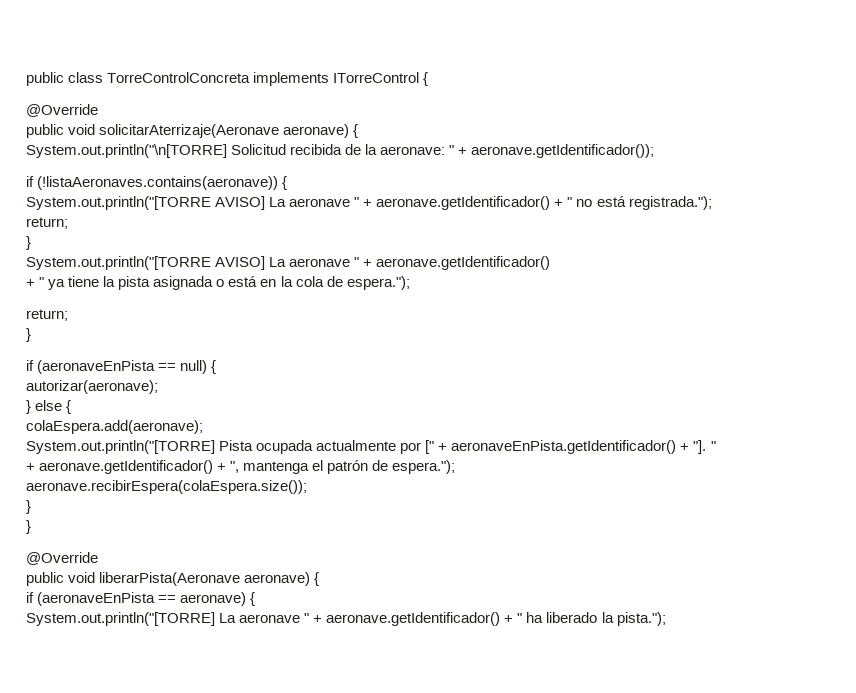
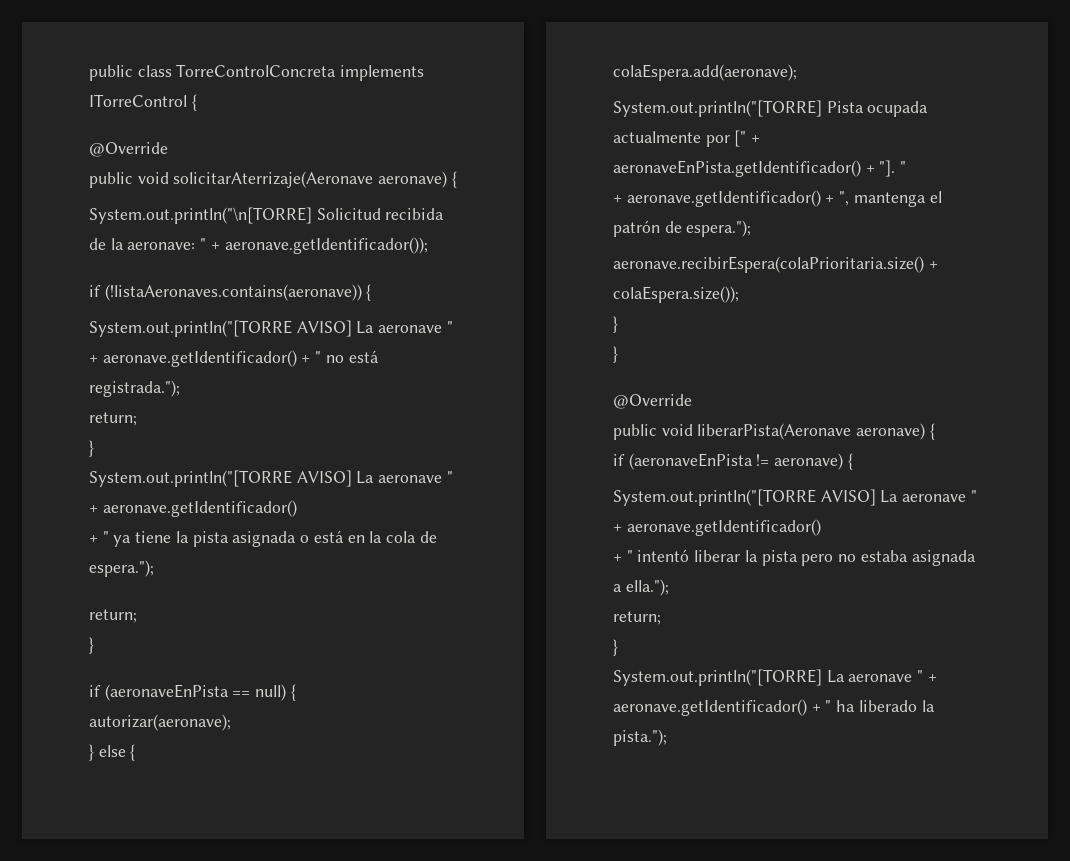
- aeronave.recibirEspera(colaEspera.size());
+ aeronave.recibirEspera(colaPrioritaria.size() + colaEspera.size());
- if (aeronaveEnPista == aeronave) {
+ if (aeronaveEnPista != aeronave) {
+ System.out.println("[TORRE AVISO] La aeronave " + aeronave.getIdentificador()
+ + " intentó liberar la pista pero no estaba asignada a ella.");
+ return;
+ }

